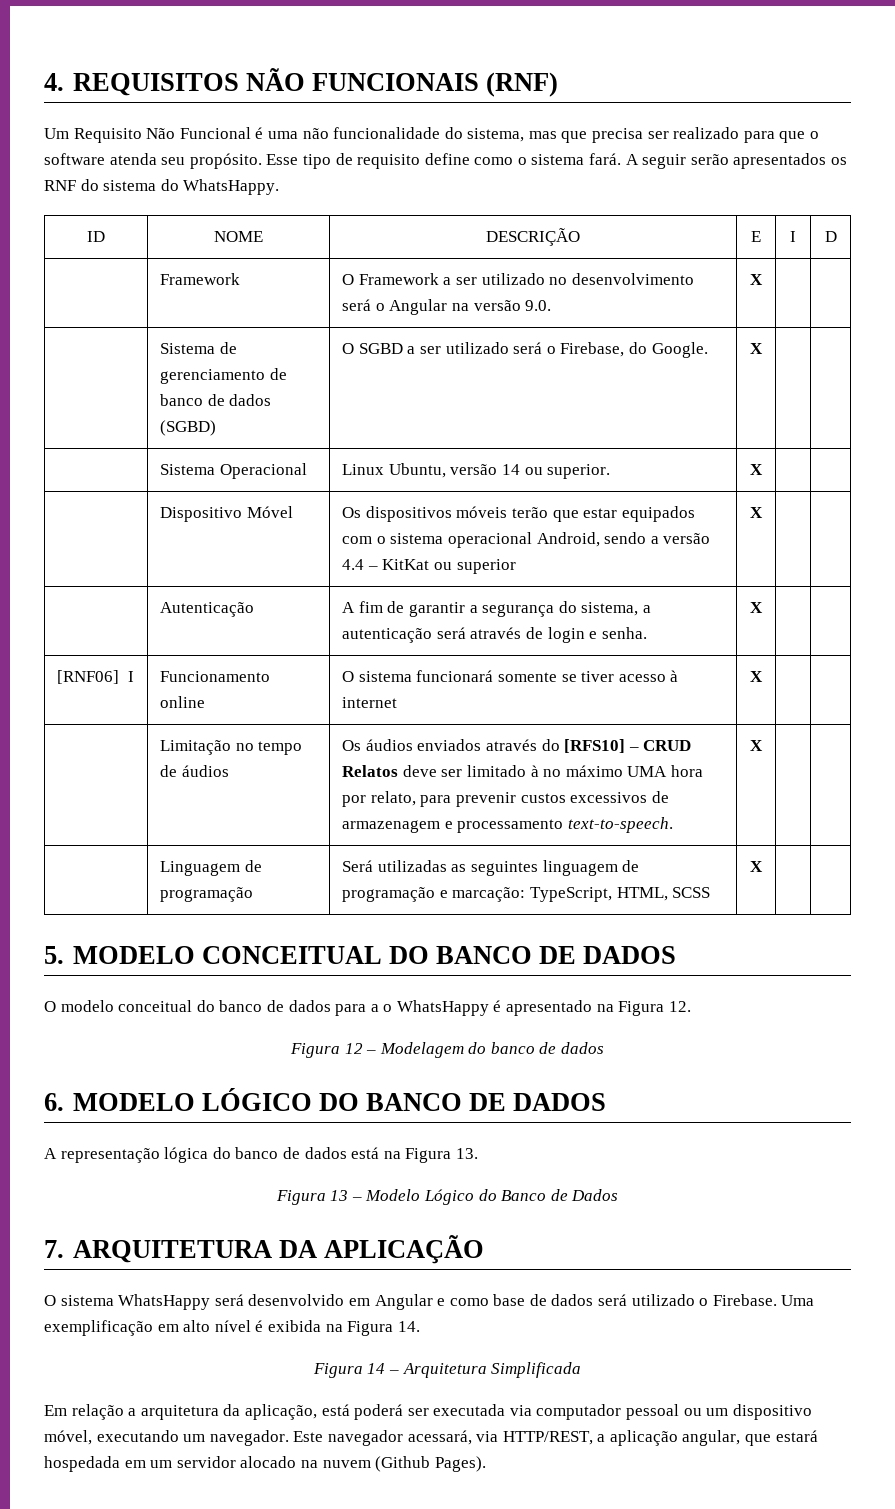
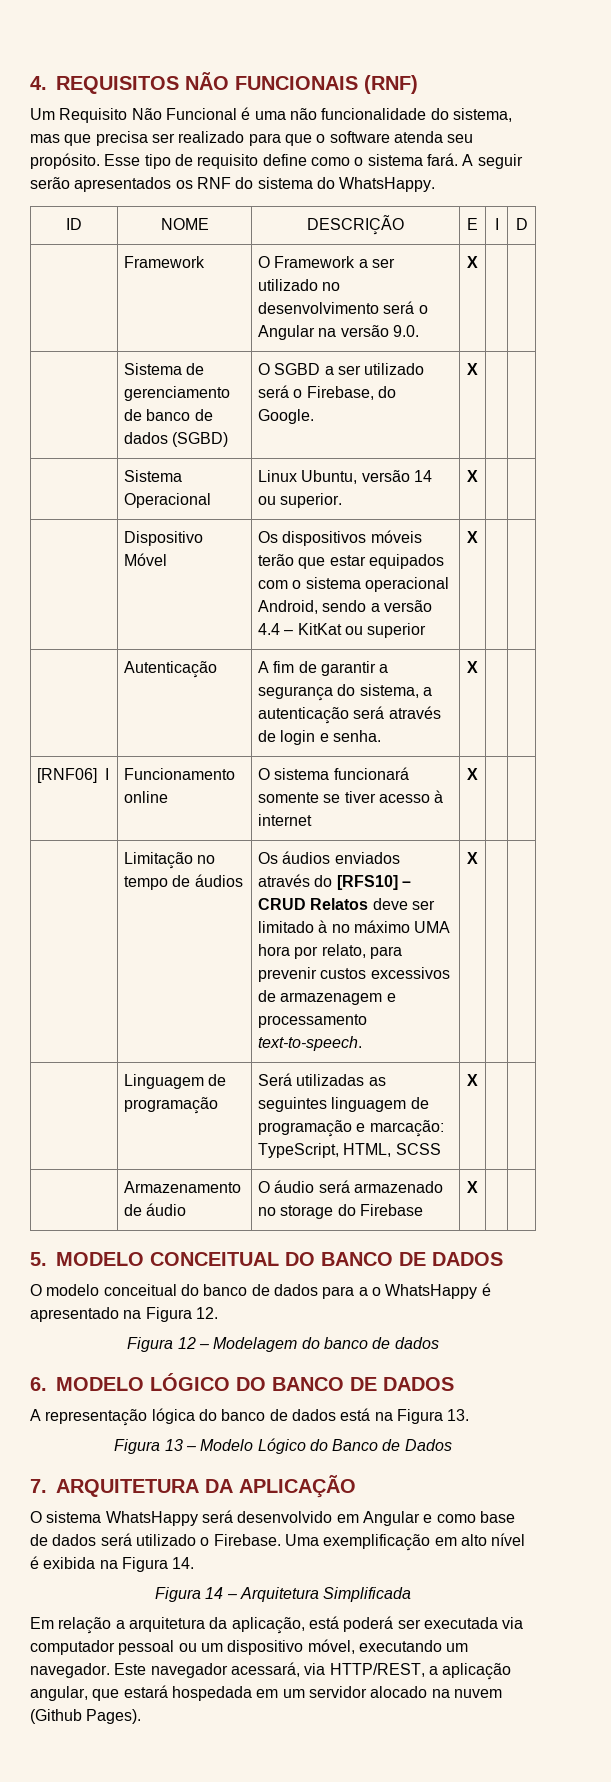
+ | Armazenamento de áudio | O áudio será armazenado no storage do Firebase | X | |

